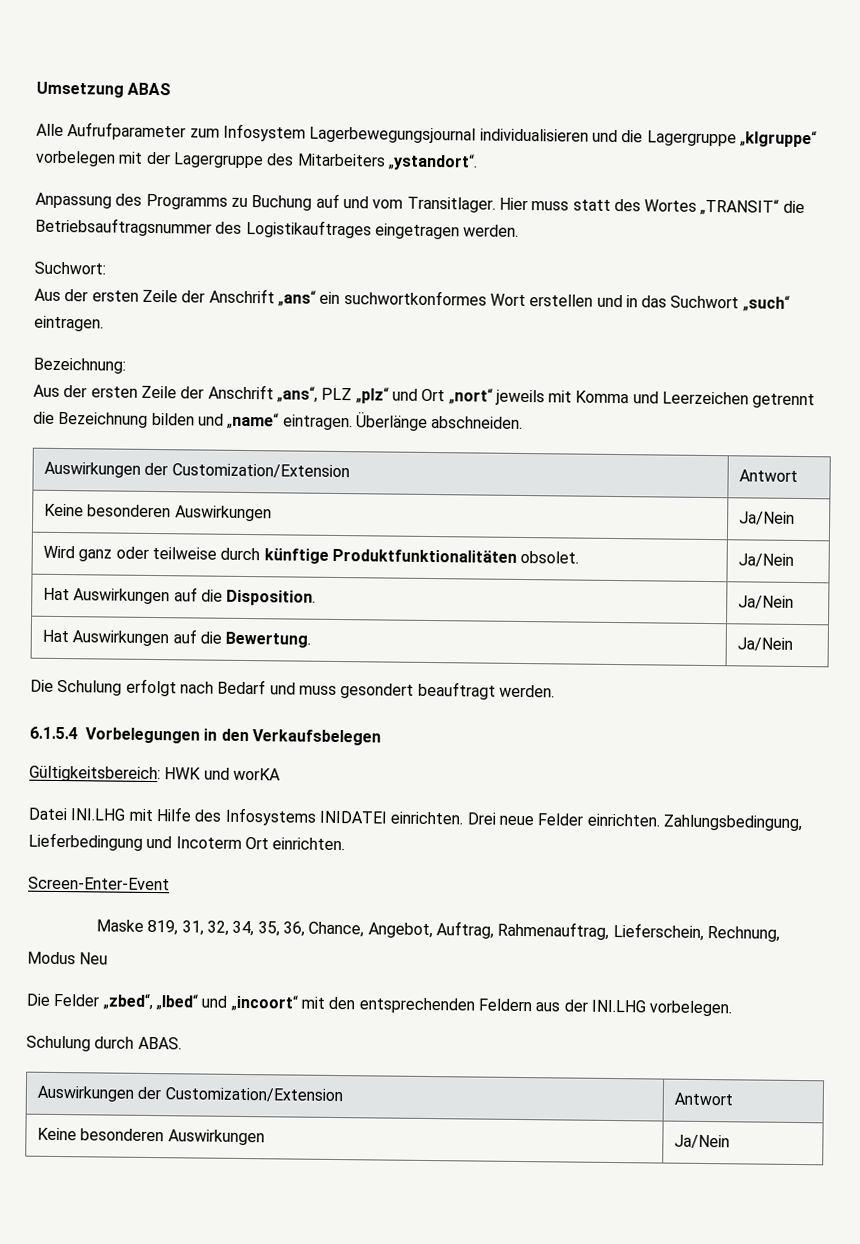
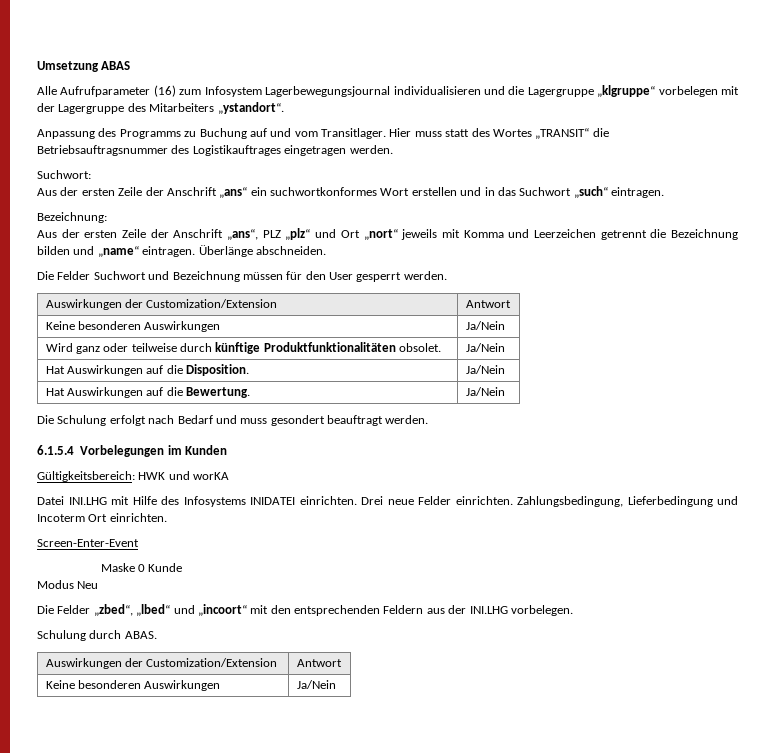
- Alle Aufrufparameter zum Infosystem Lagerbewegungsjournal individualisieren und die Lagergruppe „klgruppe“ vorbelegen mit der Lagergruppe des Mitarbeiters „ystandort“.
+ Alle Aufrufparameter (16) zum Infosystem Lagerbewegungsjournal individualisieren und die Lagergruppe „klgruppe“ vorbelegen mit der Lagergruppe des Mitarbeiters „ystandort“.
+ Die Felder Suchwort und Bezeichnung müssen für den User gesperrt werden.
- 6.1.5.4 Vorbelegungen in den Verkaufsbelegen
+ 6.1.5.4 Vorbelegungen im Kunden
- Maske 819, 31, 32, 34, 35, 36, Chance, Angebot, Auftrag, Rahmenauftrag, Lieferschein, Rechnung,
+ Maske 0 Kunde

